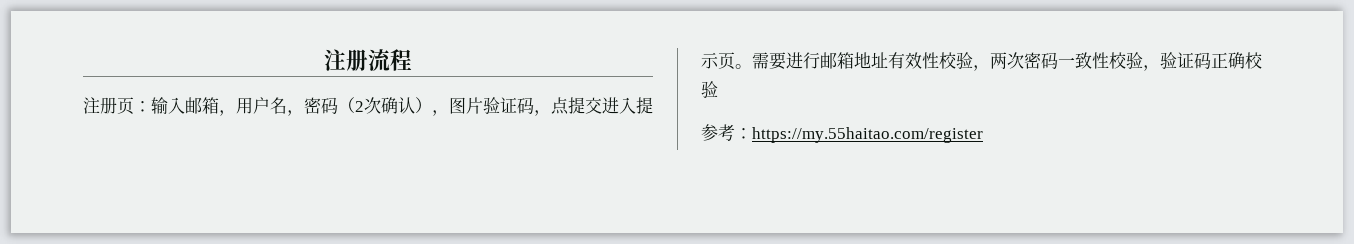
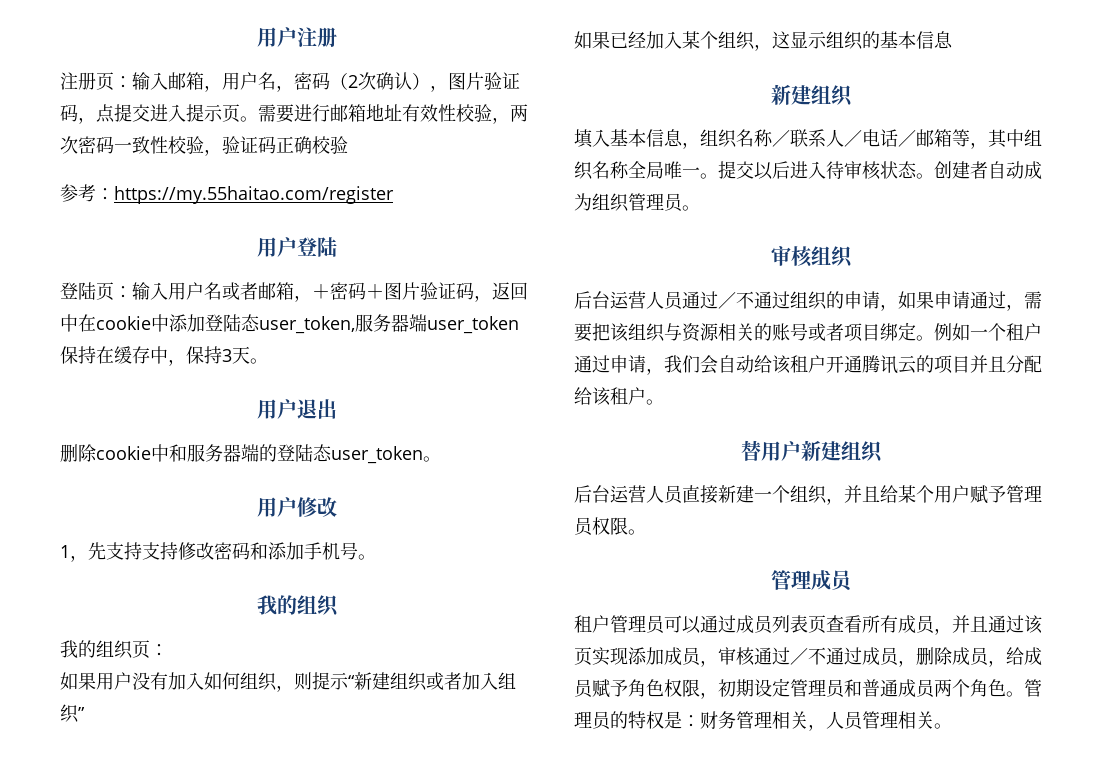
- 注册流程
+ 用户注册
+ 用户登陆
+ 登陆页：输入用户名或者邮箱，＋密码＋图片验证码，返回中在cookie中添加登陆态user_token,服务器端user_token保持在缓存中，保持3天。
+ 用户退出
+ 删除cookie中和服务器端的登陆态user_token。
+ 用户修改
+ 1，先支持支持修改密码和添加手机号。
+ 我的组织
+ 我的组织页：
+ 如果用户没有加入如何组织，则提示“新建组织或者加入组织”
+ 如果已经加入某个组织，这显示组织的基本信息
+ 新建组织
+ 填入基本信息，组织名称／联系人／电话／邮箱等，其中组织名称全局唯一。提交以后进入待审核状态。创建者自动成为组织管理员。
+ 审核组织
+ 后台运营人员通过／不通过组织的申请，如果申请通过，需要把该组织与资源相关的账号或者项目绑定。例如一个租户通过申请，我们会自动给该租户开通腾讯云的项目并且分配给该租户。
+ 替用户新建组织
+ 后台运营人员直接新建一个组织，并且给某个用户赋予管理员权限。
+ 管理成员
+ 租户管理员可以通过成员列表页查看所有成员，并且通过该页实现添加成员，审核通过／不通过成员，删除成员，给成员赋予角色权限，初期设定管理员和普通成员两个角色。管理员的特权是：财务管理相关，人员管理相关。

